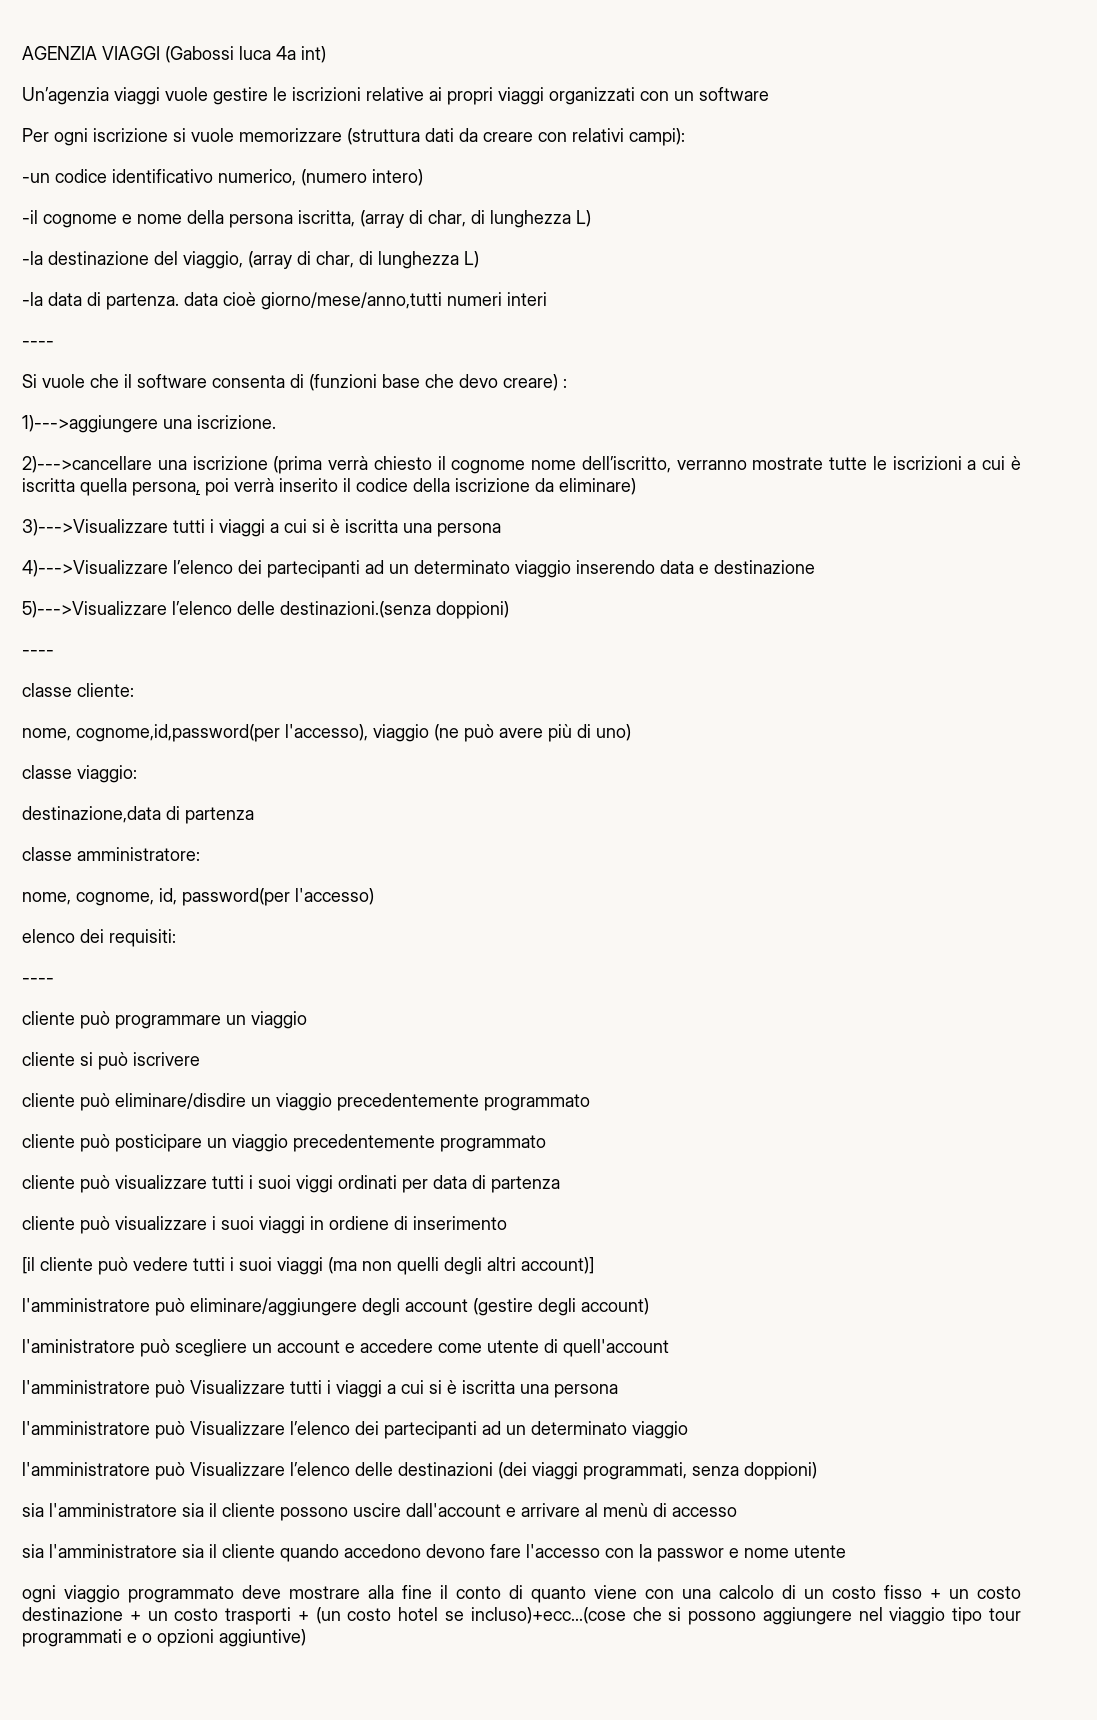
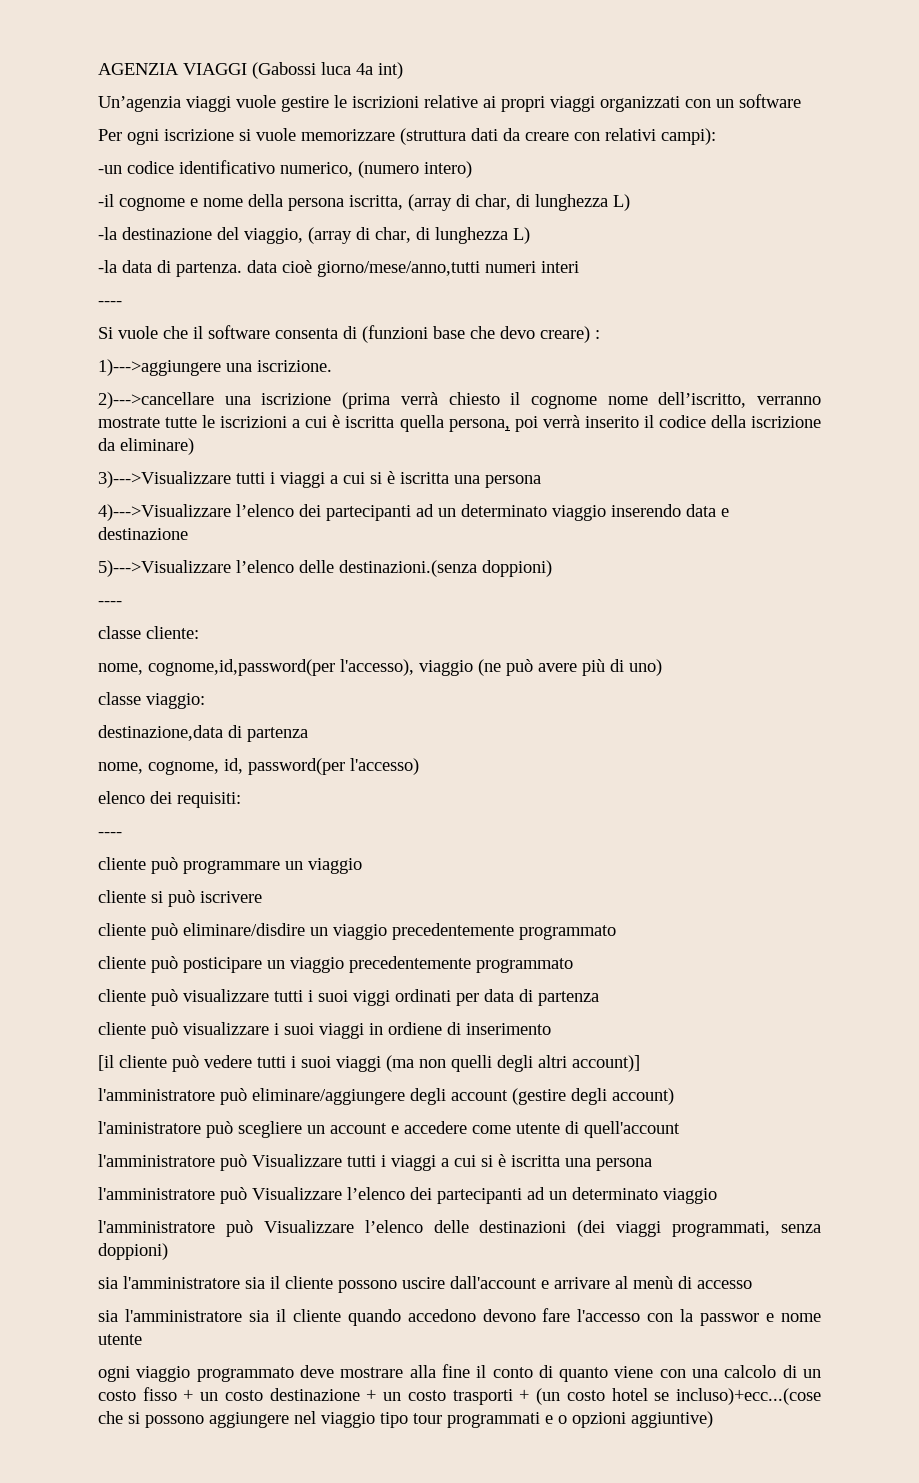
- classe amministratore:

